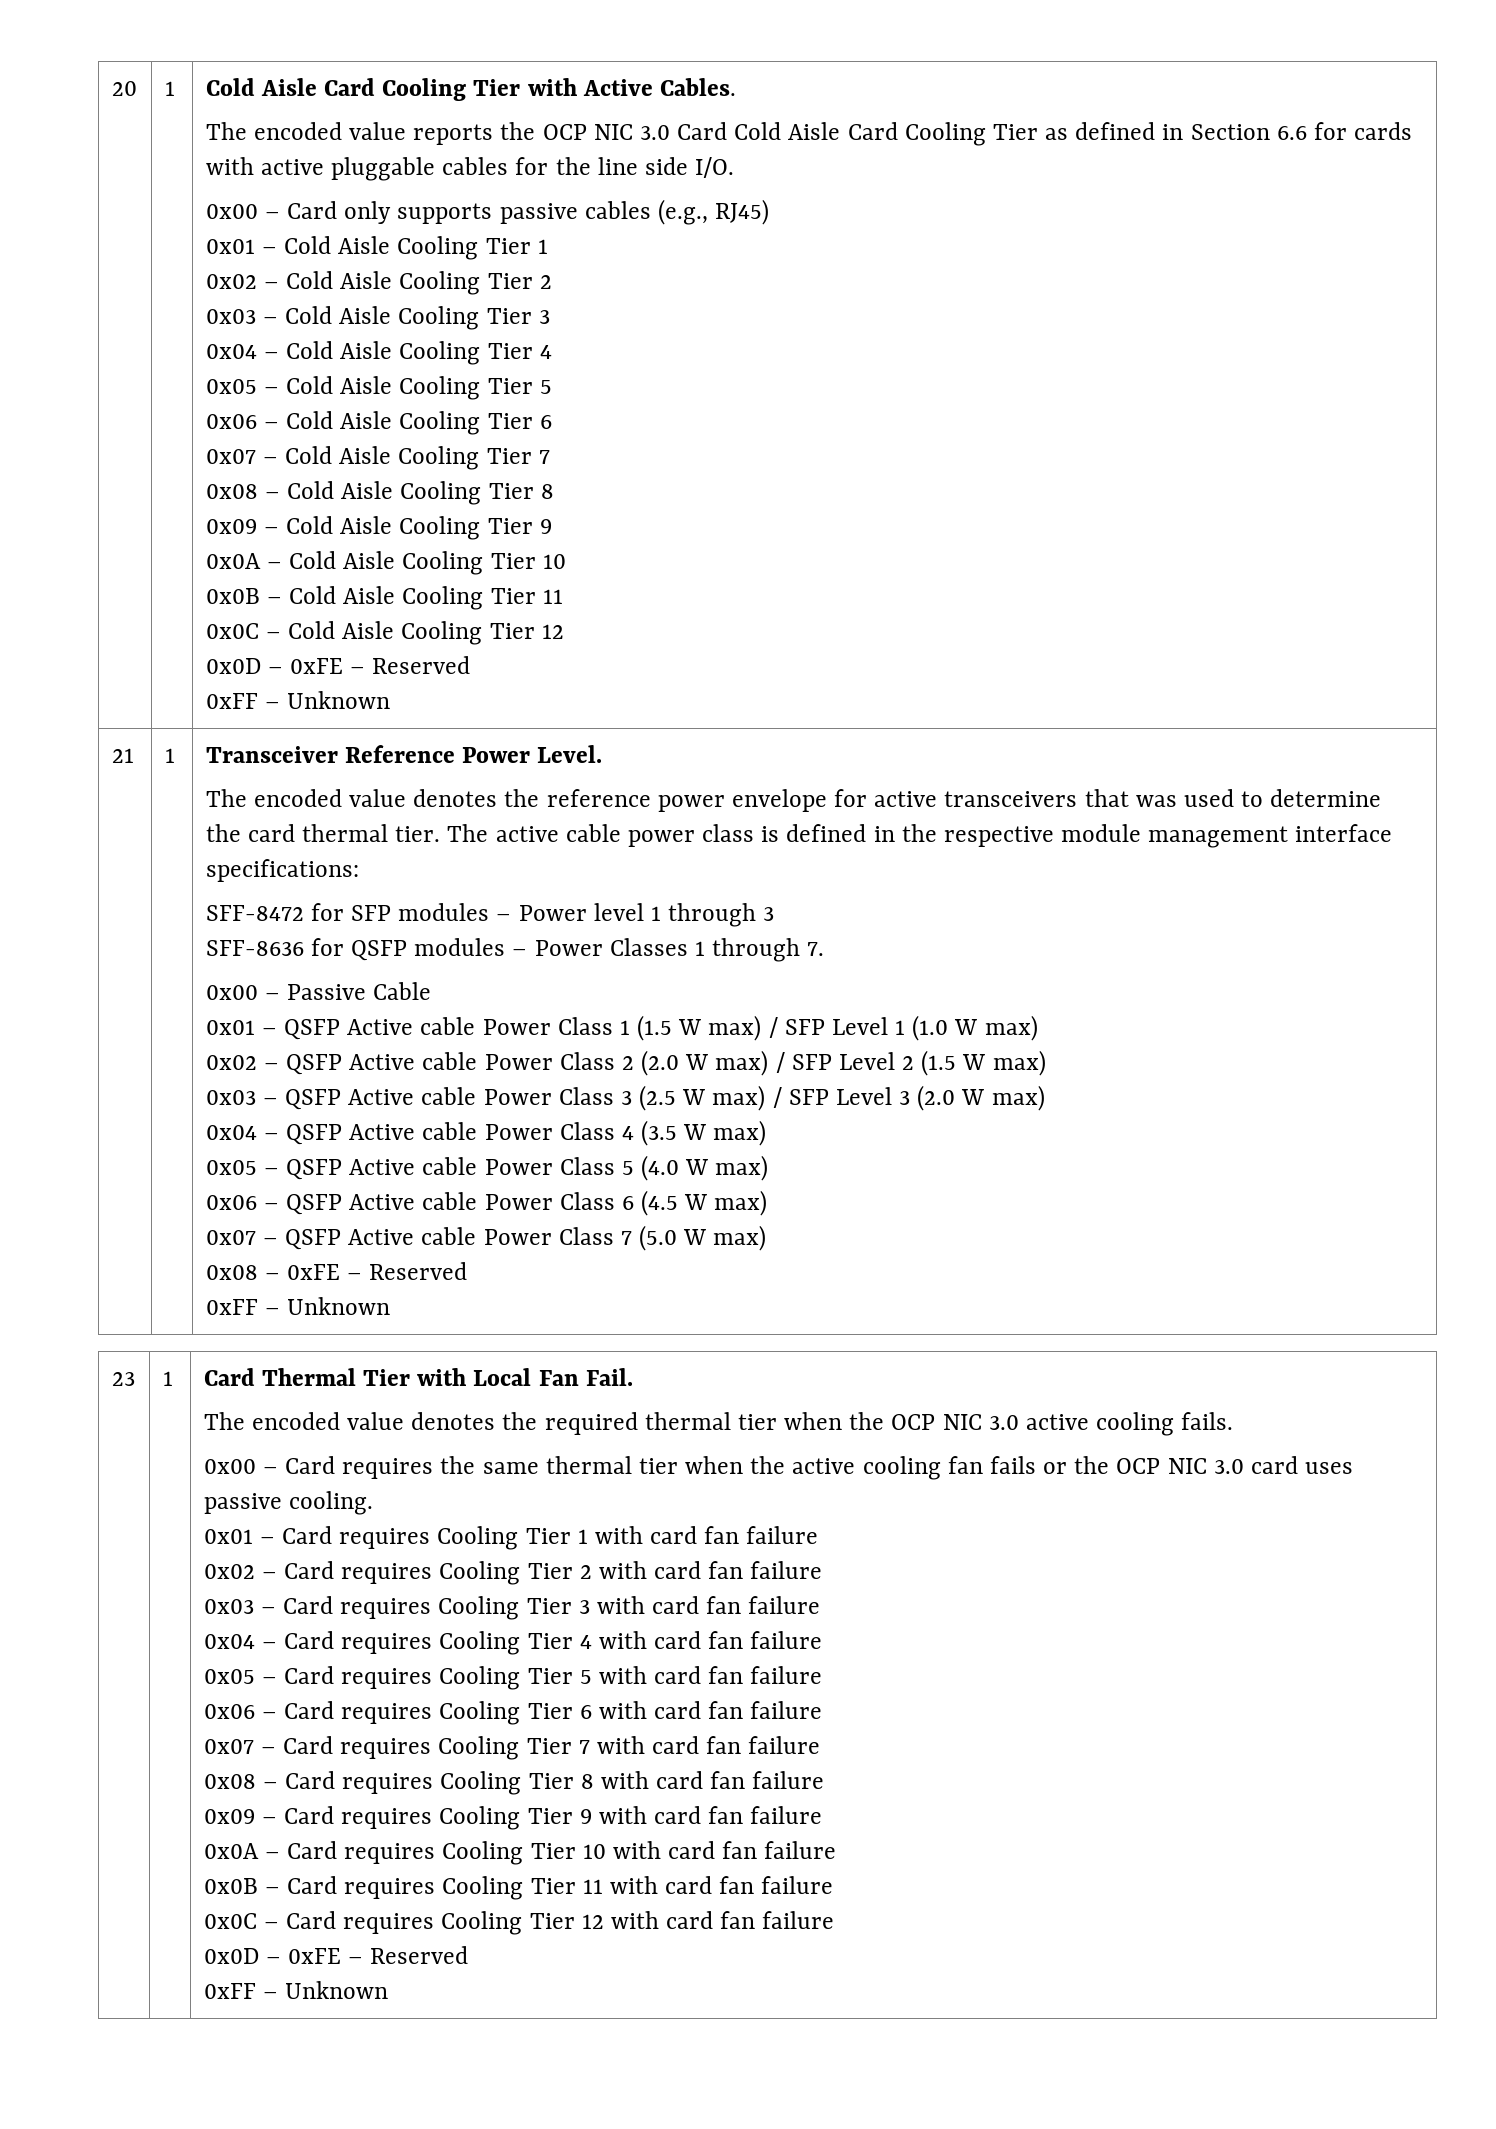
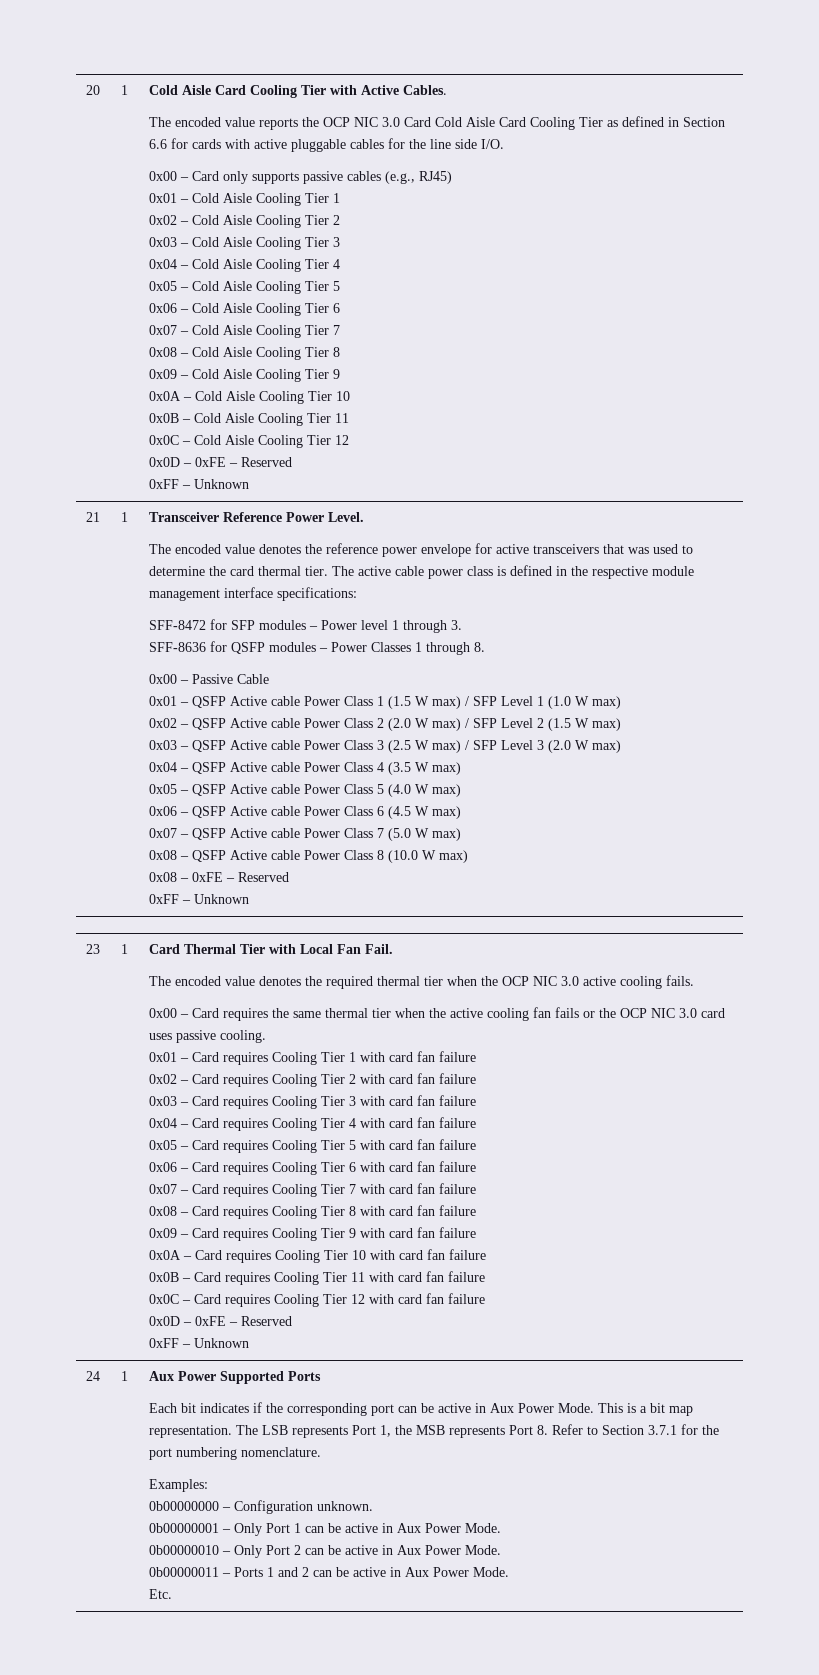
- SFF-8472 for SFP modules – Power level 1 through 3
+ SFF-8472 for SFP modules – Power level 1 through 3.
- SFF-8636 for QSFP modules – Power Classes 1 through 7.
+ SFF-8636 for QSFP modules – Power Classes 1 through 8.
+ 0x08 – QSFP Active cable Power Class 8 (10.0 W max)
+ 24 | 1 | Aux Power Supported Ports
+ Each bit indicates if the corresponding port can be active in Aux Power Mode. This is a bit map representation. The LSB represents Port 1, the MSB represents Port 8. Refer to Section 3.7.1 for the port numbering nomenclature.
+ Examples:
+ 0b00000000 – Configuration unknown.
+ 0b00000001 – Only Port 1 can be active in Aux Power Mode.
+ 0b00000010 – Only Port 2 can be active in Aux Power Mode.
+ 0b00000011 – Ports 1 and 2 can be active in Aux Power Mode.
+ Etc.

